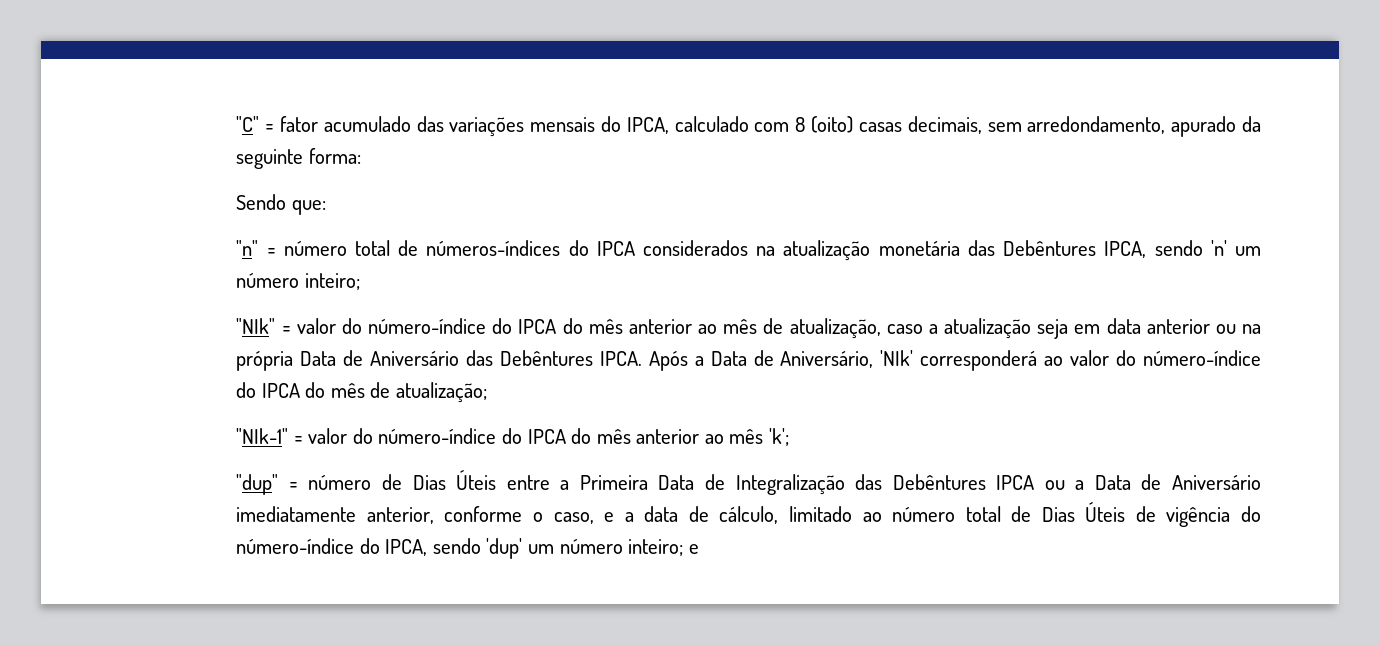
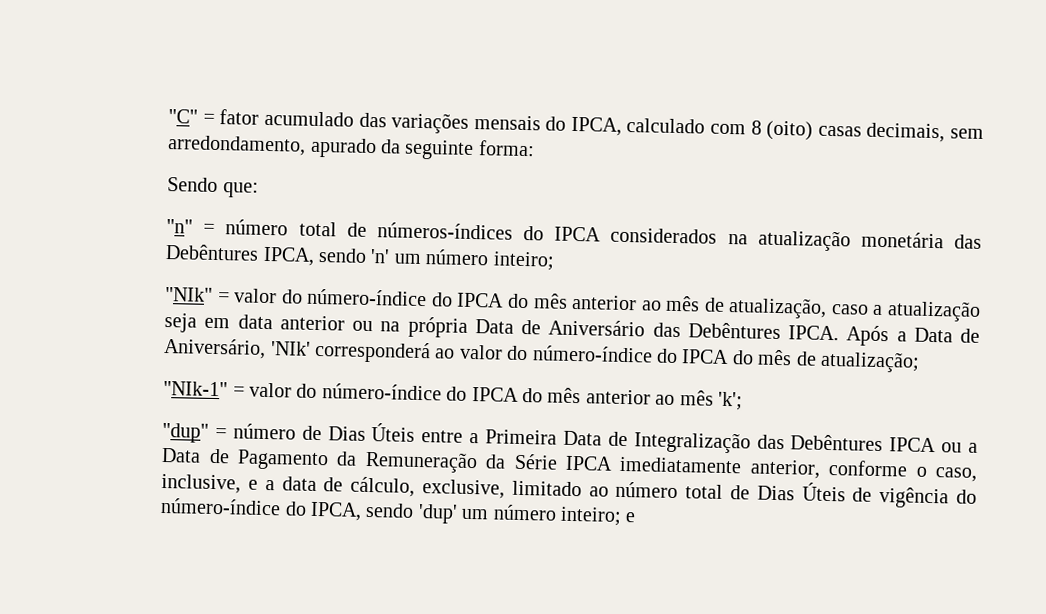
- "dup" = número de Dias Úteis entre a Primeira Data de Integralização das Debêntures IPCA ou a Data de Aniversário imediatamente anterior, conforme o caso, e a data de cálculo, limitado ao número total de Dias Úteis de vigência do número-índice do IPCA, sendo 'dup' um número inteiro; e
+ "dup" = número de Dias Úteis entre a Primeira Data de Integralização das Debêntures IPCA ou a Data de Pagamento da Remuneração da Série IPCA imediatamente anterior, conforme o caso, inclusive, e a data de cálculo, exclusive, limitado ao número total de Dias Úteis de vigência do número-índice do IPCA, sendo 'dup' um número inteiro; e

